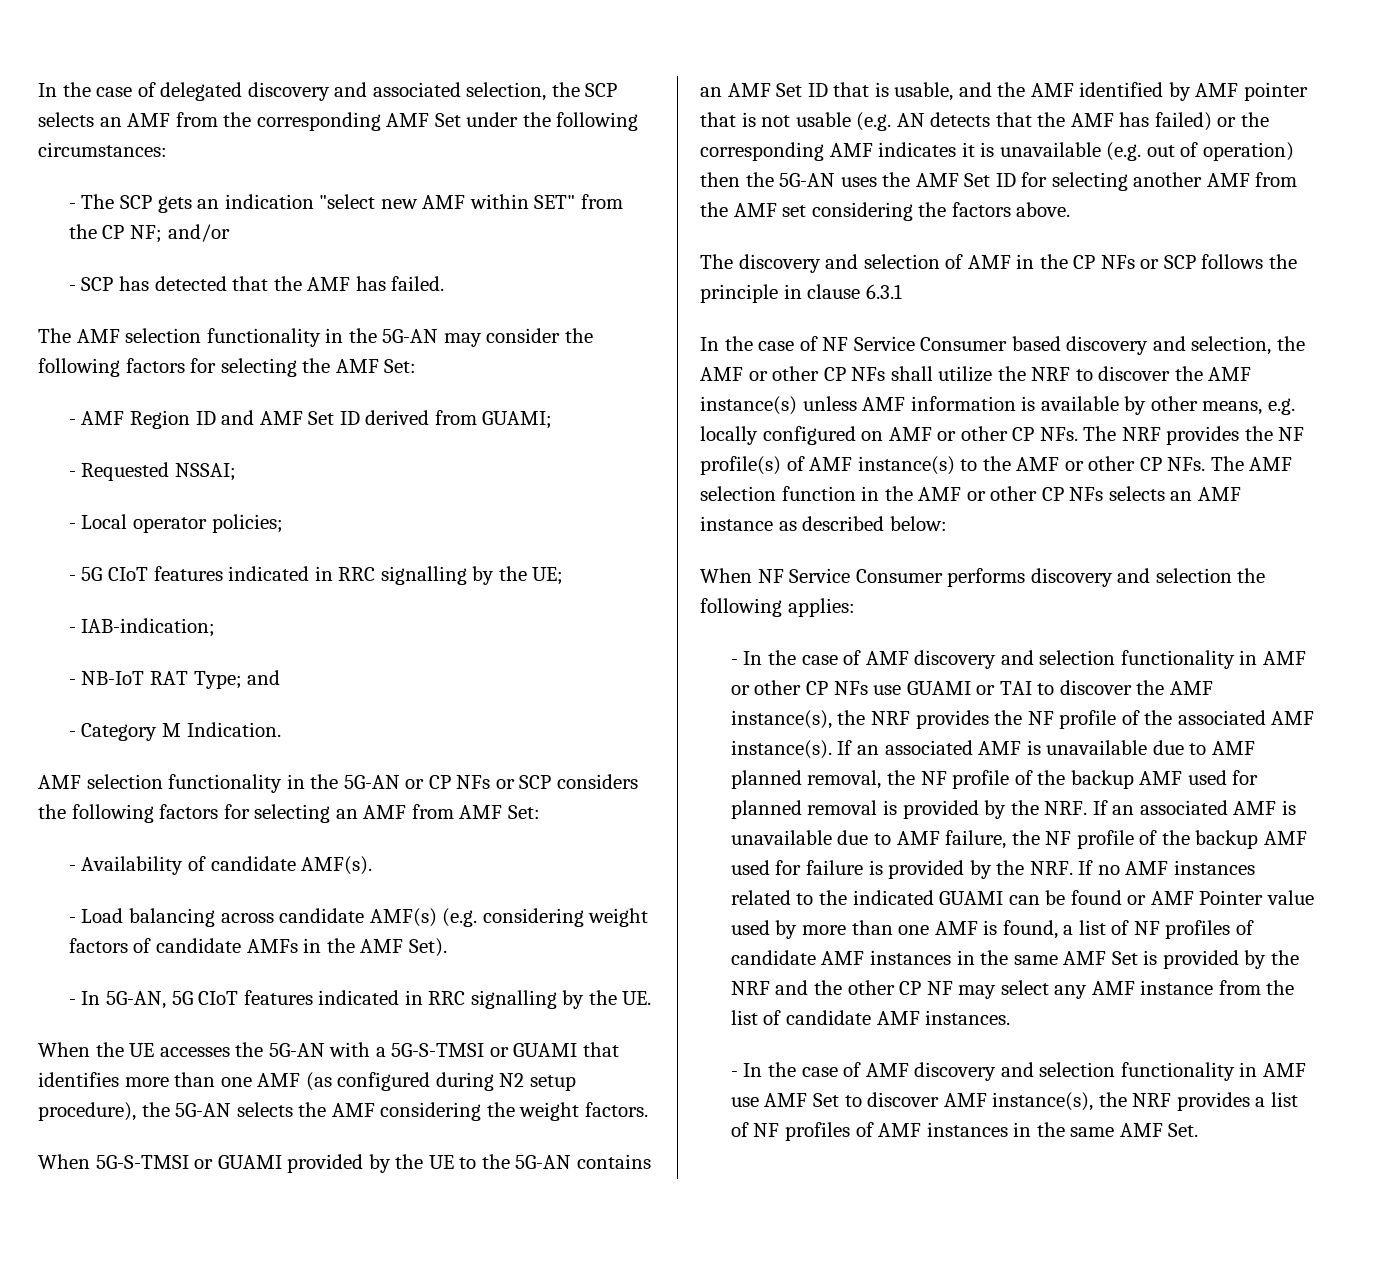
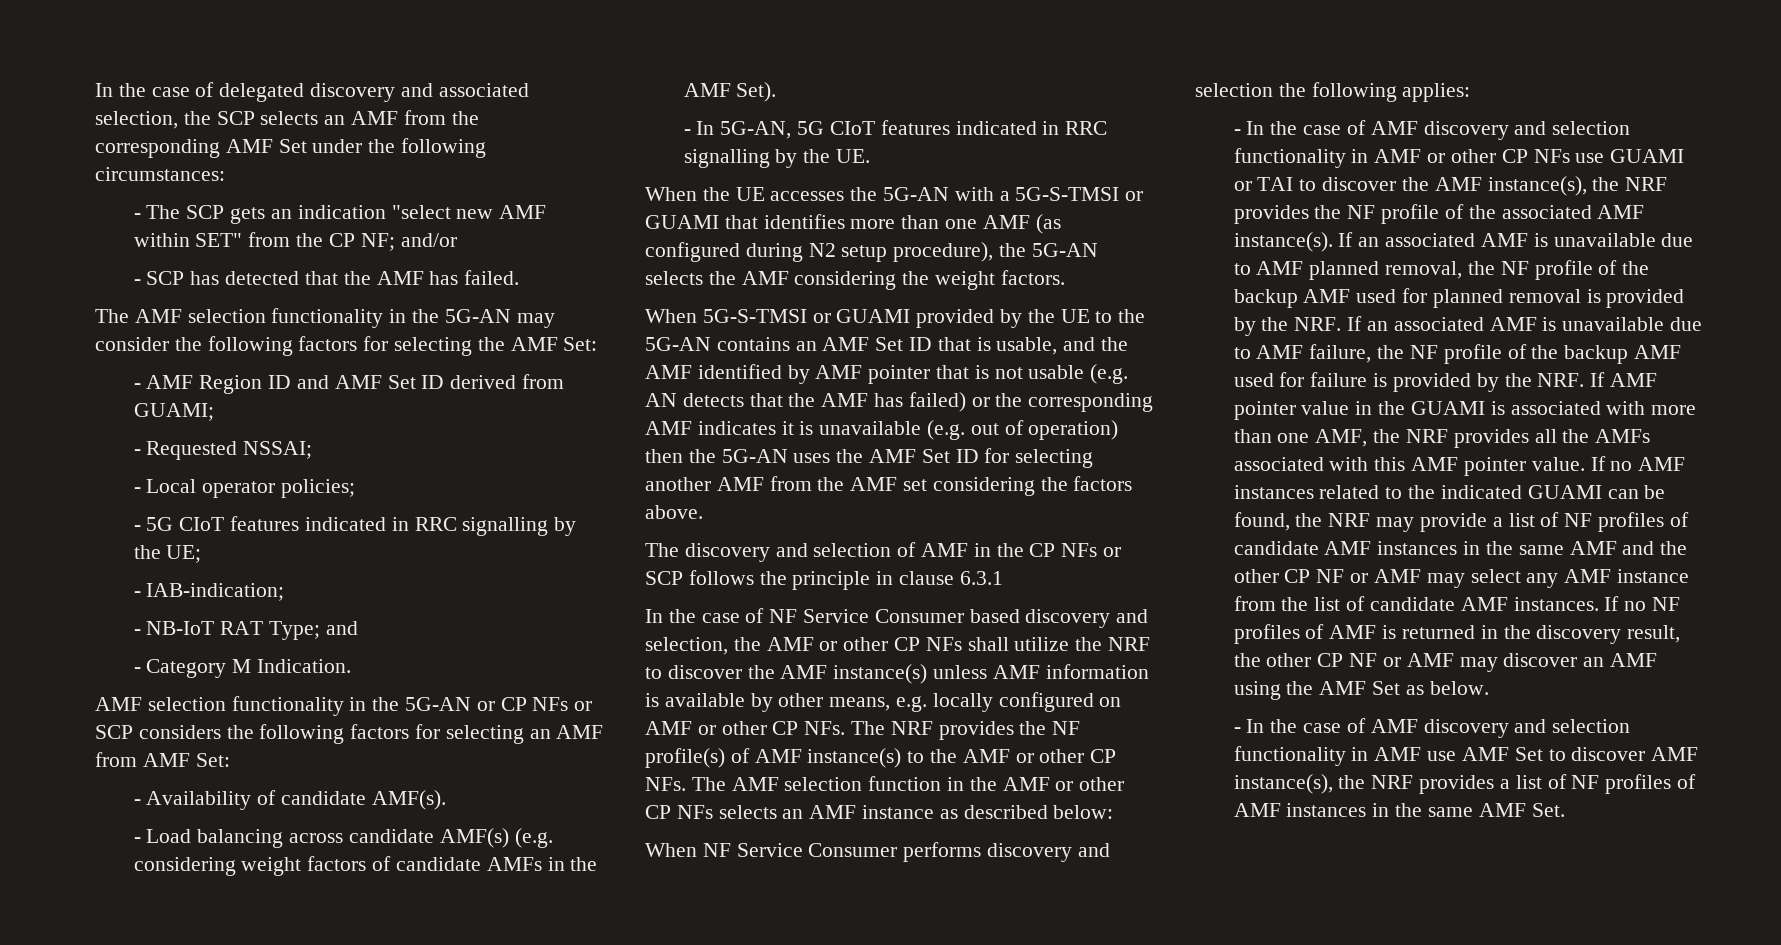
- If an associated AMF is unavailable due to AMF planned removal, the NF profile of the backup AMF used for planned removal is provided by the NRF. If an associated AMF is unavailable due to AMF failure, the NF profile of the backup AMF used for failure is provided by the NRF. If no AMF instances related to the indicated GUAMI can be found or AMF Pointer value used by more than one AMF is found, a list of NF profiles of candidate AMF instances in the same AMF Set is provided by the NRF and the other CP NF may select any AMF instance from the list of candidate AMF instances.
+ If an associated AMF is unavailable due to AMF planned removal, the NF profile of the backup AMF used for planned removal is provided by the NRF. If an associated AMF is unavailable due to AMF failure, the NF profile of the backup AMF used for failure is provided by the NRF. If AMF pointer value in the GUAMI is associated with more than one AMF, the NRF provides all the AMFs associated with this AMF pointer value. If no AMF instances related to the indicated GUAMI can be found, the NRF may provide a list of NF profiles of candidate AMF instances in the same AMF and the other CP NF or AMF may select any AMF instance from the list of candidate AMF instances. If no NF profiles of AMF is returned in the discovery result, the other CP NF or AMF may discover an AMF using the AMF Set as below.

